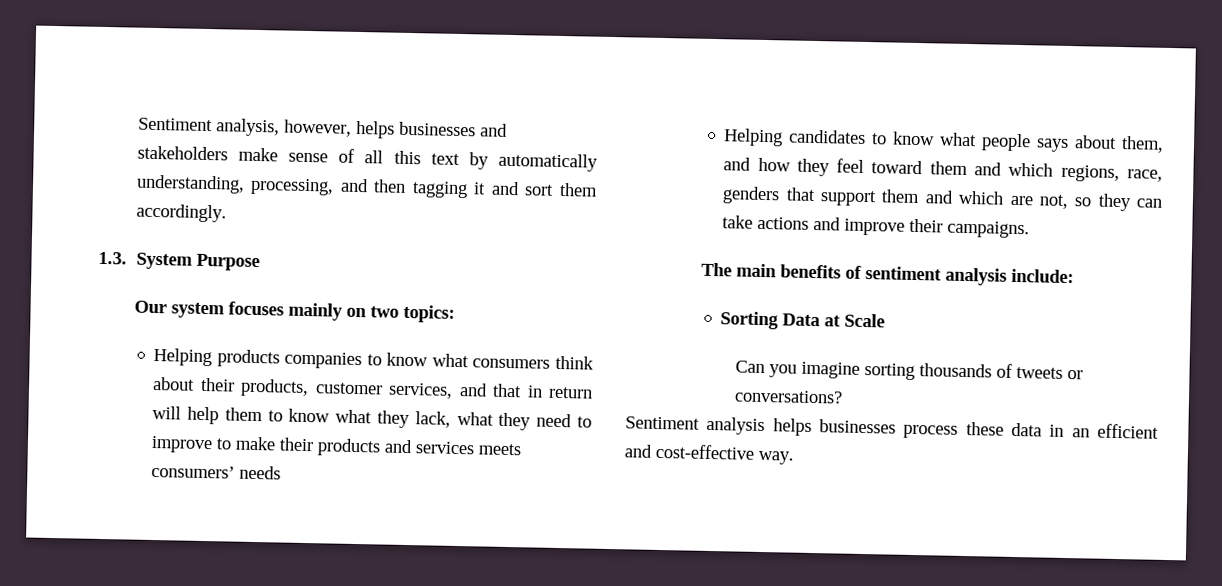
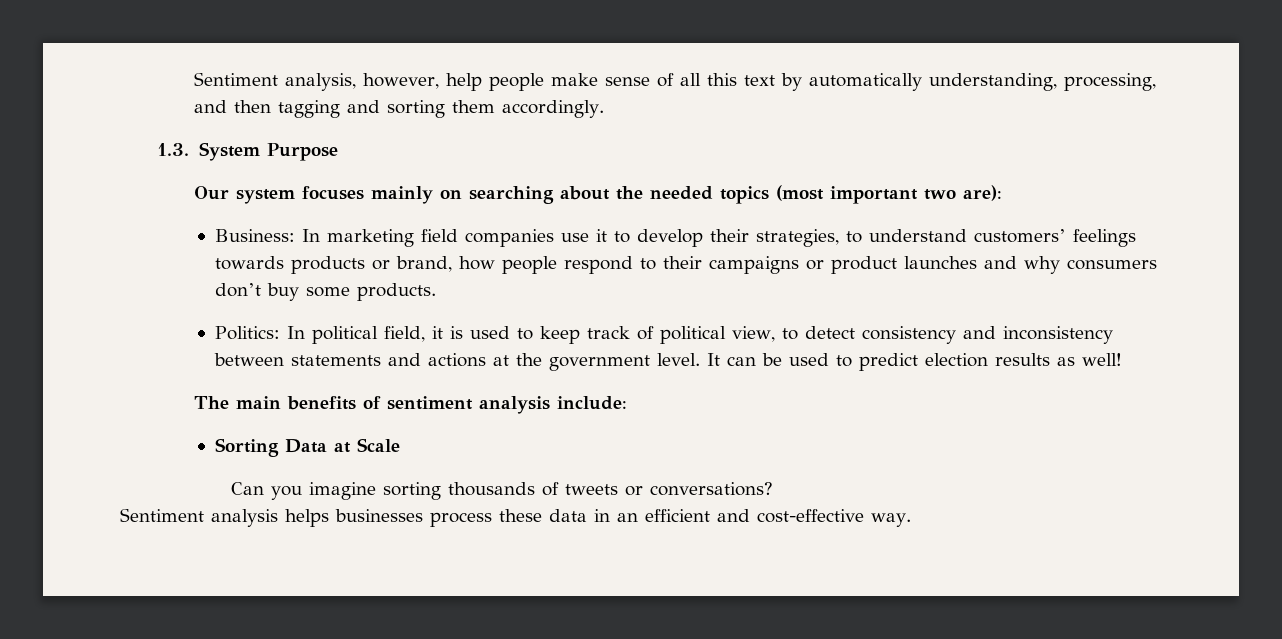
- Sentiment analysis, however, helps businesses and stakeholders make sense of all this text by automatically understanding, processing, and then tagging it and sort them accordingly.
+ Sentiment analysis, however, help people make sense of all this text by automatically understanding, processing, and then tagging and sorting them accordingly.
- Our system focuses mainly on two topics:
- Helping products companies to know what consumers think about their products, customer services, and that in return will help them to know what they lack, what they need to improve to make their products and services meets consumers’ needs
- Helping candidates to know what people says about them, and how they feel toward them and which regions, race, genders that support them and which are not, so they can take actions and improve their campaigns.
+ Our system focuses mainly on searching about the needed topics (most important two are):
+ Business: In marketing field companies use it to develop their strategies, to understand customers’ feelings towards products or brand, how people respond to their campaigns or product launches and why consumers don’t buy some products.
+ Politics: In political field, it is used to keep track of political view, to detect consistency and inconsistency between statements and actions at the government level. It can be used to predict election results as well!

